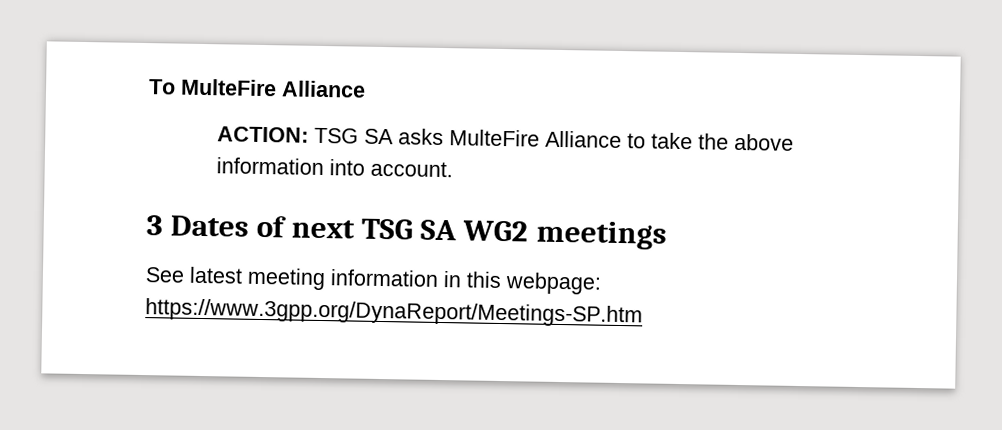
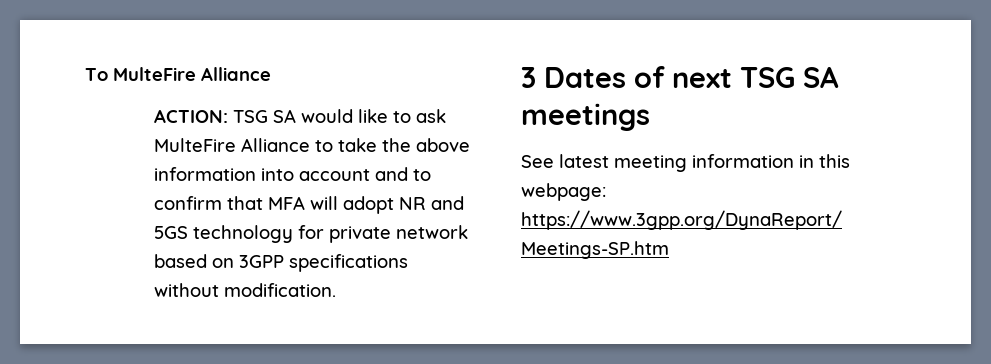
- ACTION: TSG SA asks MulteFire Alliance to take the above information into account.
+ ACTION: TSG SA would like to ask MulteFire Alliance to take the above information into account and to confirm that MFA will adopt NR and 5GS technology for private network based on 3GPP specifications without modification.
- 3 Dates of next TSG SA WG2 meetings
+ 3 Dates of next TSG SA meetings

